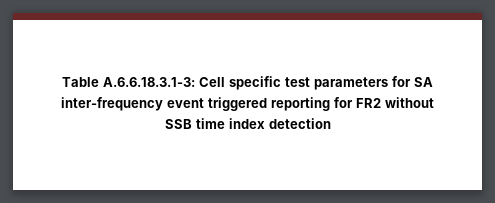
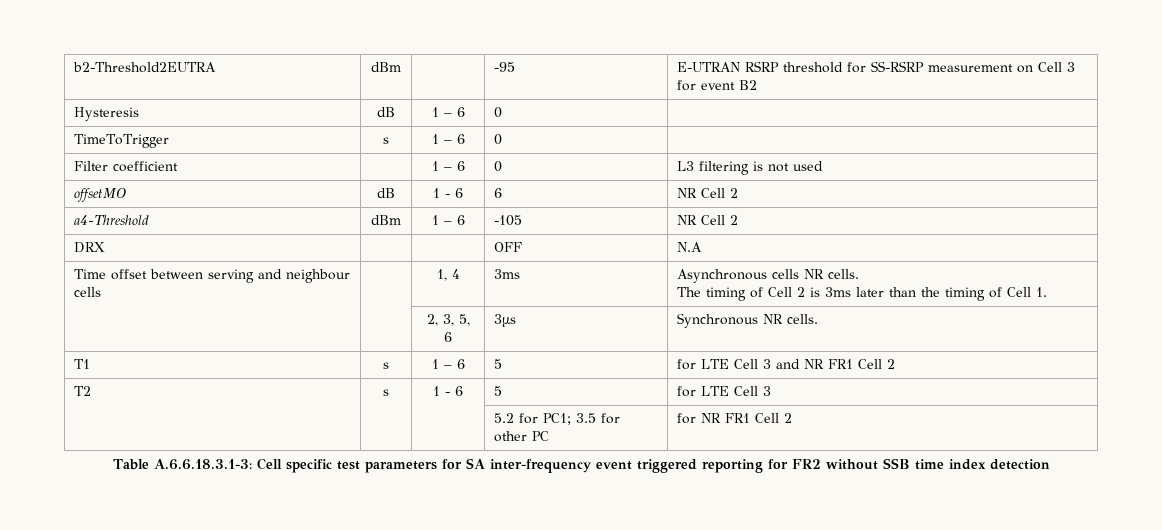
+ b2-Threshold2EUTRA | dBm | | -95 | E-UTRAN RSRP threshold for SS-RSRP measurement on Cell 3 for event B2
+ Hysteresis | dB | 1 – 6 | 0 |
+ TimeToTrigger | s | 1 – 6 | 0 |
+ Filter coefficient | | 1 – 6 | 0 | L3 filtering is not used
+ offsetMO | dB | 1 - 6 | 6 | NR Cell 2
+ a4-Threshold | dBm | 1 – 6 | -105 | NR Cell 2
+ DRX | | | OFF | N.A
+ Time offset between serving and neighbour cells | | 1, 4 | 3ms | Asynchronous cells NR cells.
+ The timing of Cell 2 is 3ms later than the timing of Cell 1.
+ | | 2, 3, 5, 6 | 3μs | Synchronous NR cells.
+ T1 | s | 1 – 6 | 5 | for LTE Cell 3 and NR FR1 Cell 2
+ T2 | s | 1 - 6 | 5 | for LTE Cell 3
+ | | | 5.2 for PC1; 3.5 for other PC | for NR FR1 Cell 2

